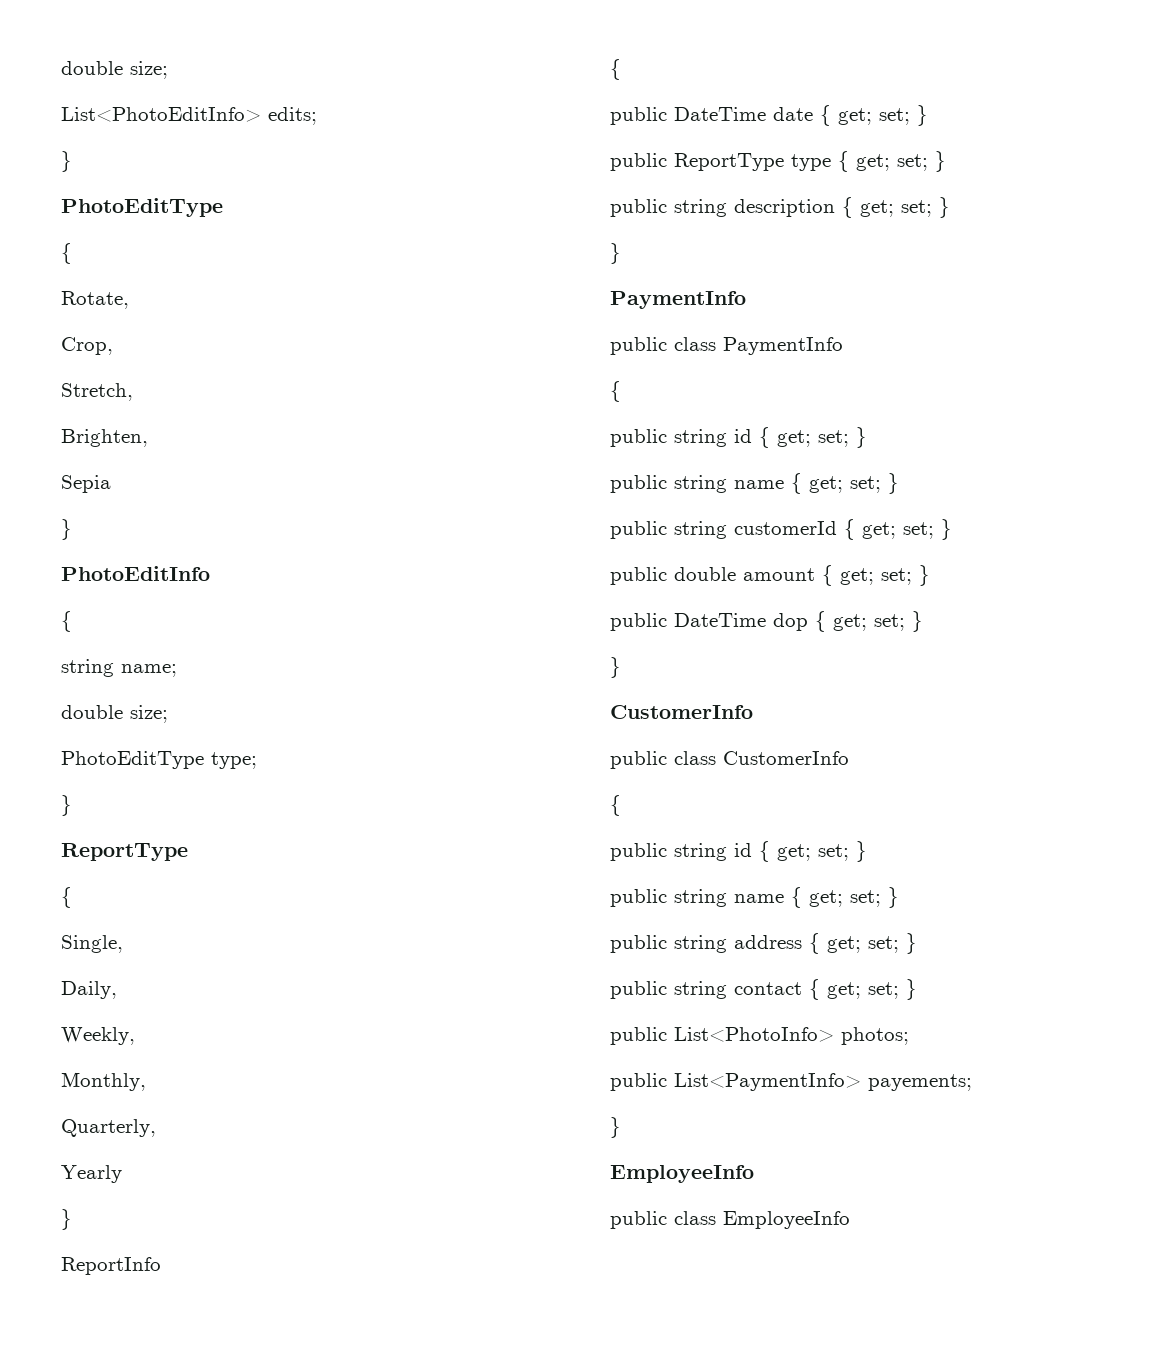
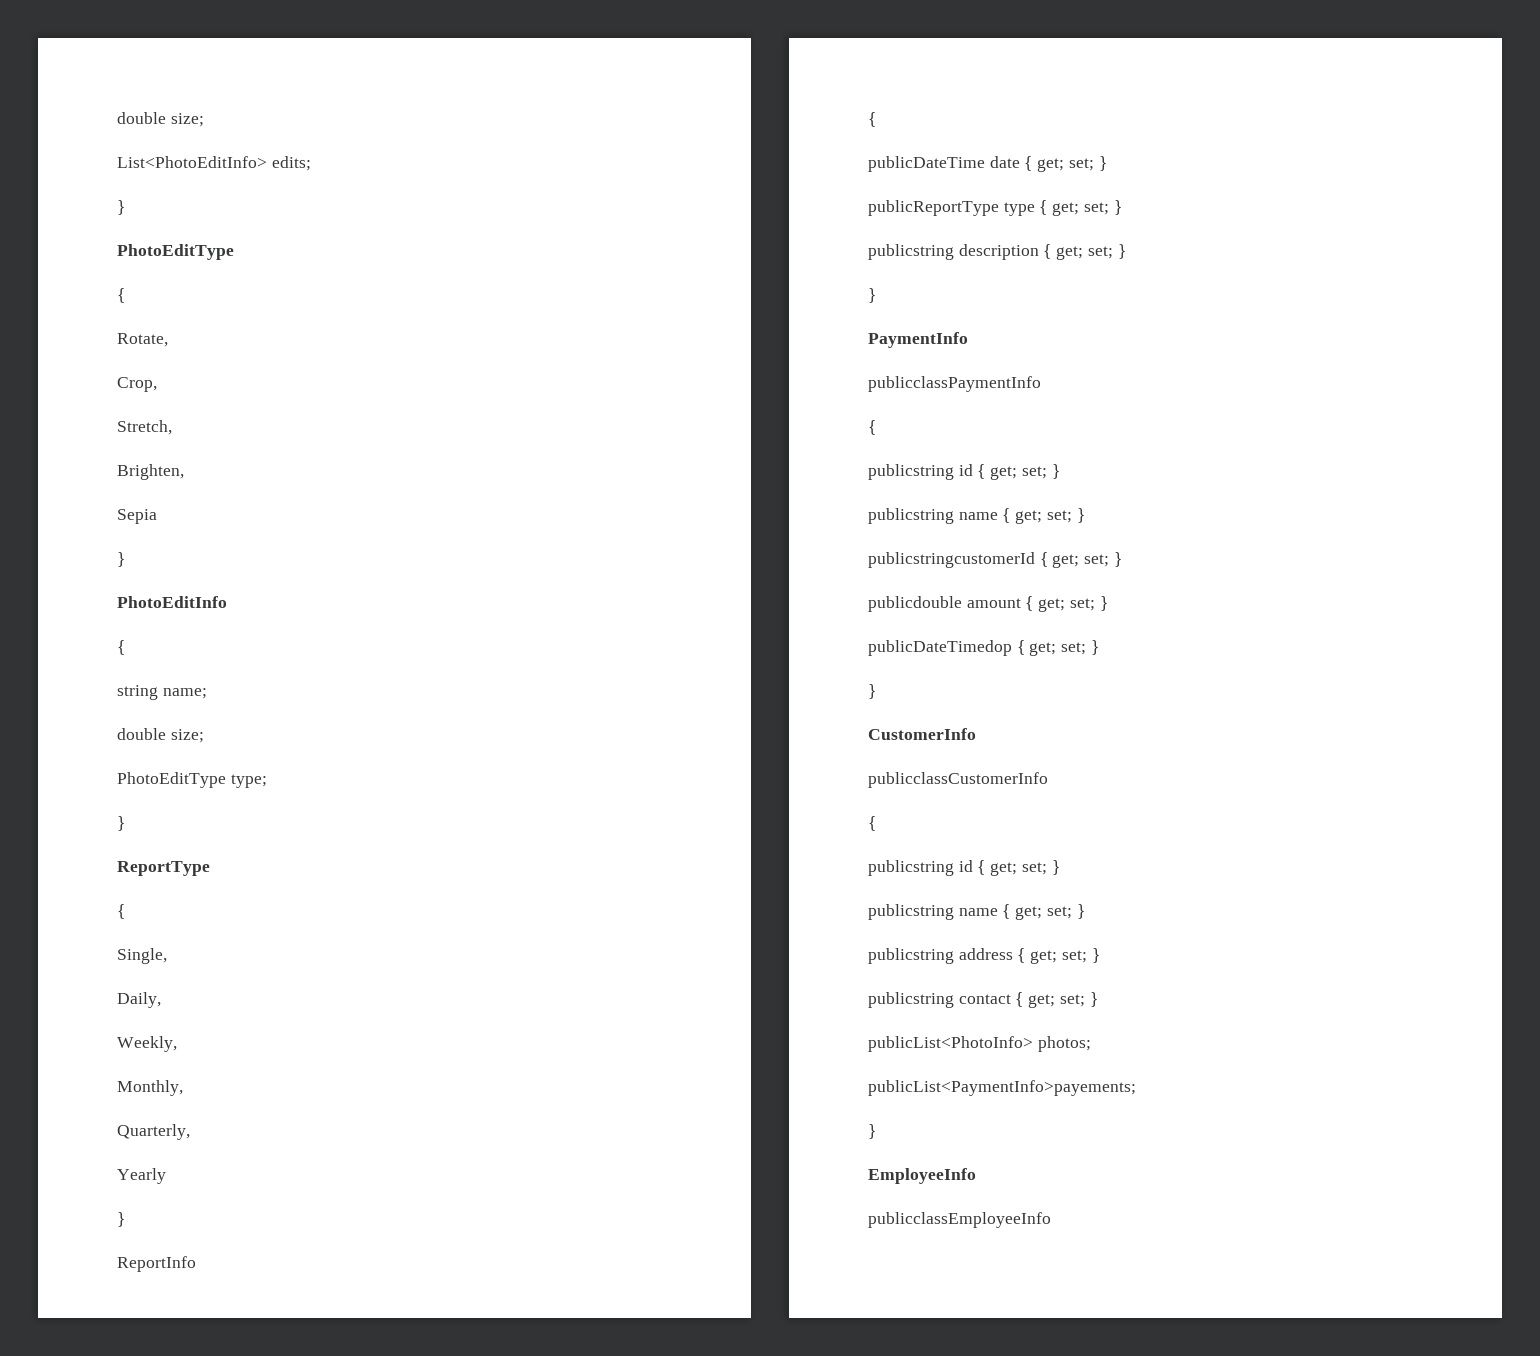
- public DateTime date { get; set; }
+ publicDateTime date { get; set; }
- public ReportType type { get; set; }
+ publicReportType type { get; set; }
- public string description { get; set; }
+ publicstring description { get; set; }
- public class PaymentInfo
+ publicclassPaymentInfo
  {
- public string id { get; set; }
- public string name { get; set; }
- public string customerId { get; set; }
- public double amount { get; set; }
+ publicstring id { get; set; }
+ publicstring name { get; set; }
+ publicstringcustomerId { get; set; }
+ publicdouble amount { get; set; }
- public DateTime dop { get; set; }
+ publicDateTimedop { get; set; }
- public class CustomerInfo
+ publicclassCustomerInfo
  {
- public string id { get; set; }
- public string name { get; set; }
- public string address { get; set; }
+ publicstring id { get; set; }
+ publicstring name { get; set; }
+ publicstring address { get; set; }
- public string contact { get; set; }
+ publicstring contact { get; set; }
- public List<PhotoInfo> photos;
+ publicList<PhotoInfo> photos;
- public List<PaymentInfo> payements;
+ publicList<PaymentInfo>payements;
- public class EmployeeInfo
+ publicclassEmployeeInfo

